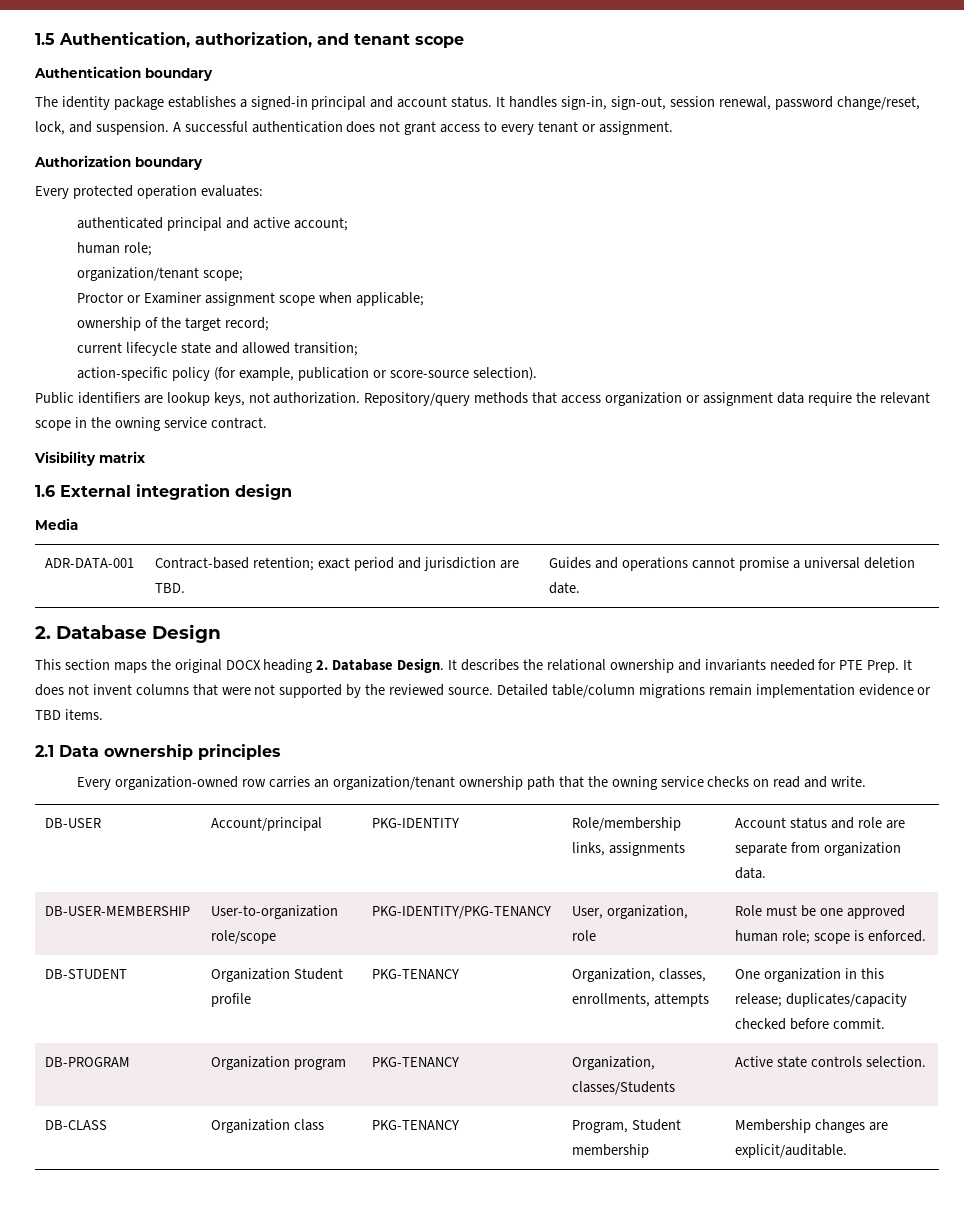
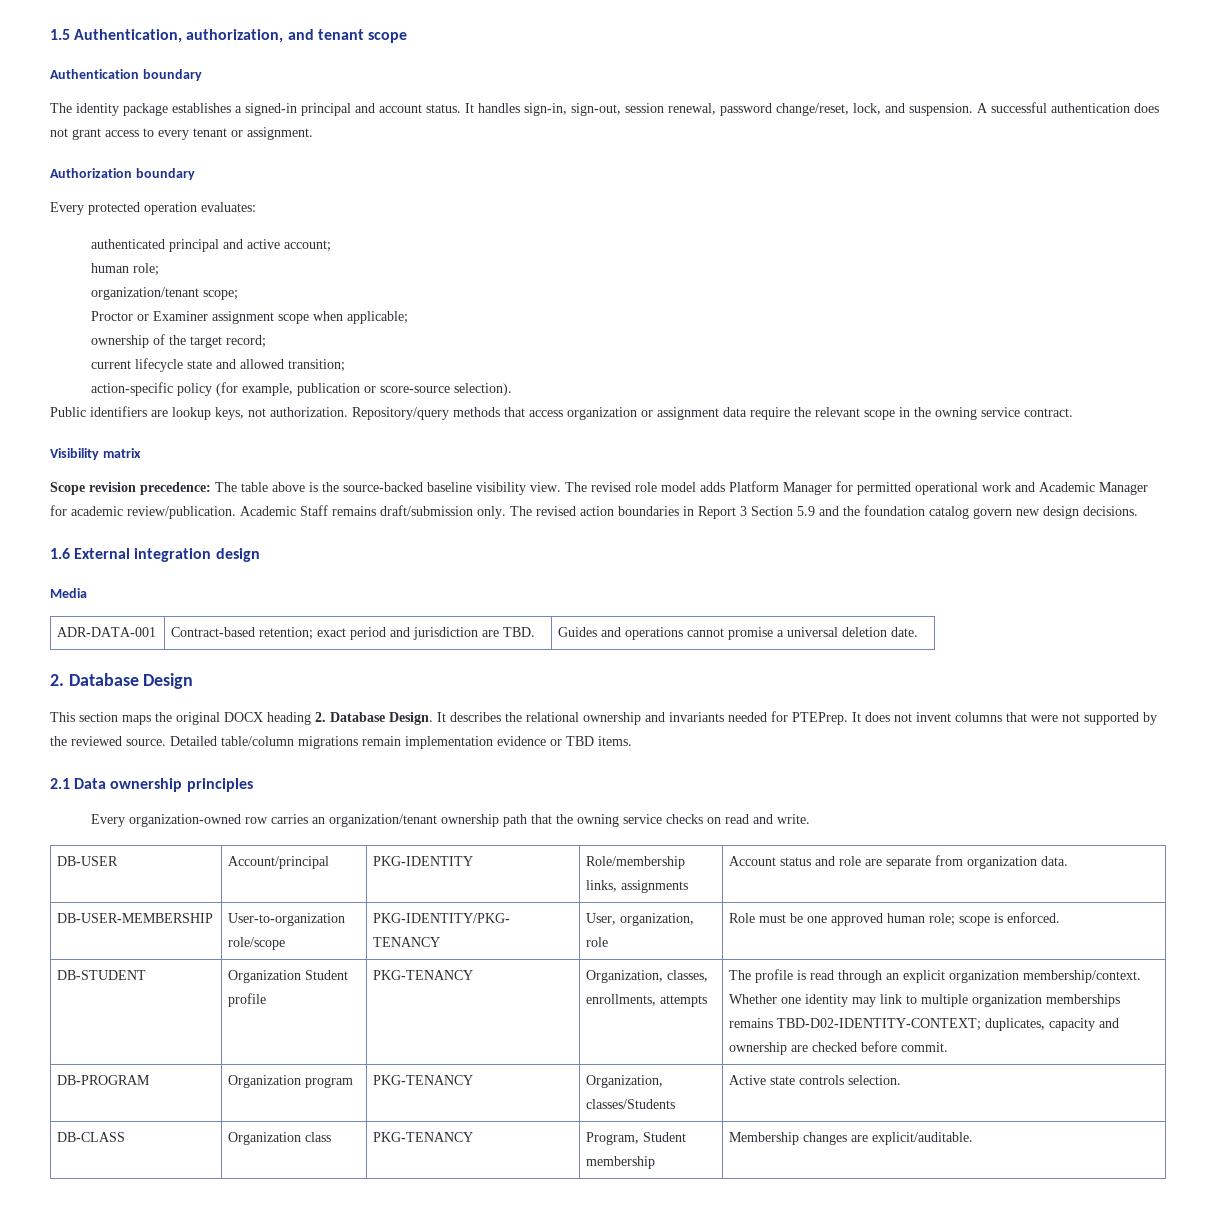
+ Scope revision precedence: The table above is the source-backed baseline visibility view. The revised role model adds Platform Manager for permitted operational work and Academic Manager for academic review/publication. Academic Staff remains draft/submission only. The revised action boundaries in Report 3 Section 5.9 and the foundation catalog govern new design decisions.
- It describes the relational ownership and invariants needed for PTE Prep.
+ It describes the relational ownership and invariants needed for PTEPrep.
- DB-STUDENT | Organization Student profile | PKG-TENANCY | Organization, classes, enrollments, attempts | One organization in this release; duplicates/capacity checked before commit.
+ DB-STUDENT | Organization Student profile | PKG-TENANCY | Organization, classes, enrollments, attempts | The profile is read through an explicit organization membership/context. Whether one identity may link to multiple organization memberships remains TBD-D02-IDENTITY-CONTEXT; duplicates, capacity and ownership are checked before commit.

